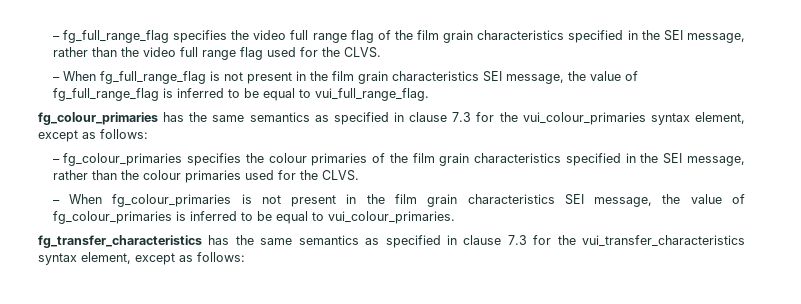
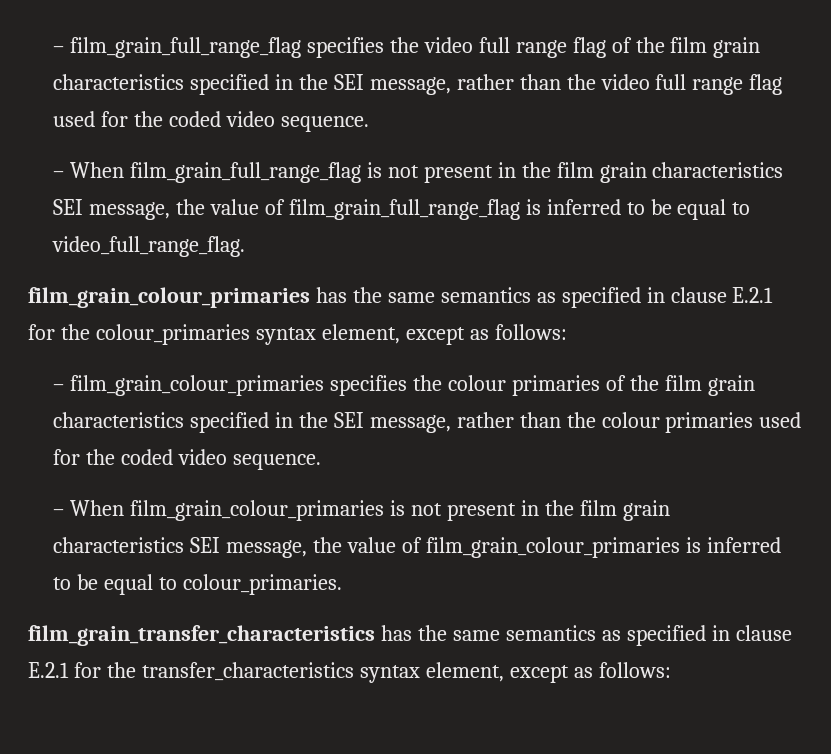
- – fg_full_range_flag specifies the video full range flag of the film grain characteristics specified in the SEI message, rather than the video full range flag used for the CLVS.
- – When fg_full_range_flag is not present in the film grain characteristics SEI message, the value of fg_full_range_flag is inferred to be equal to vui_full_range_flag.
- fg_colour_primaries has the same semantics as specified in clause 7.3 for the vui_colour_primaries syntax element, except as follows:
+ – film_grain_full_range_flag specifies the video full range flag of the film grain characteristics specified in the SEI message, rather than the video full range flag used for the coded video sequence.
+ – When film_grain_full_range_flag is not present in the film grain characteristics SEI message, the value of film_grain_full_range_flag is inferred to be equal to video_full_range_flag.
+ film_grain_colour_primaries has the same semantics as specified in clause E.2.1 for the colour_primaries syntax element, except as follows:
- – fg_colour_primaries specifies the colour primaries of the film grain characteristics specified in the SEI message, rather than the colour primaries used for the CLVS.
- – When fg_colour_primaries is not present in the film grain characteristics SEI message, the value of fg_colour_primaries is inferred to be equal to vui_colour_primaries.
- fg_transfer_characteristics has the same semantics as specified in clause 7.3 for the vui_transfer_characteristics syntax element, except as follows:
+ – film_grain_colour_primaries specifies the colour primaries of the film grain characteristics specified in the SEI message, rather than the colour primaries used for the coded video sequence.
+ – When film_grain_colour_primaries is not present in the film grain characteristics SEI message, the value of film_grain_colour_primaries is inferred to be equal to colour_primaries.
+ film_grain_transfer_characteristics has the same semantics as specified in clause E.2.1 for the transfer_characteristics syntax element, except as follows:

